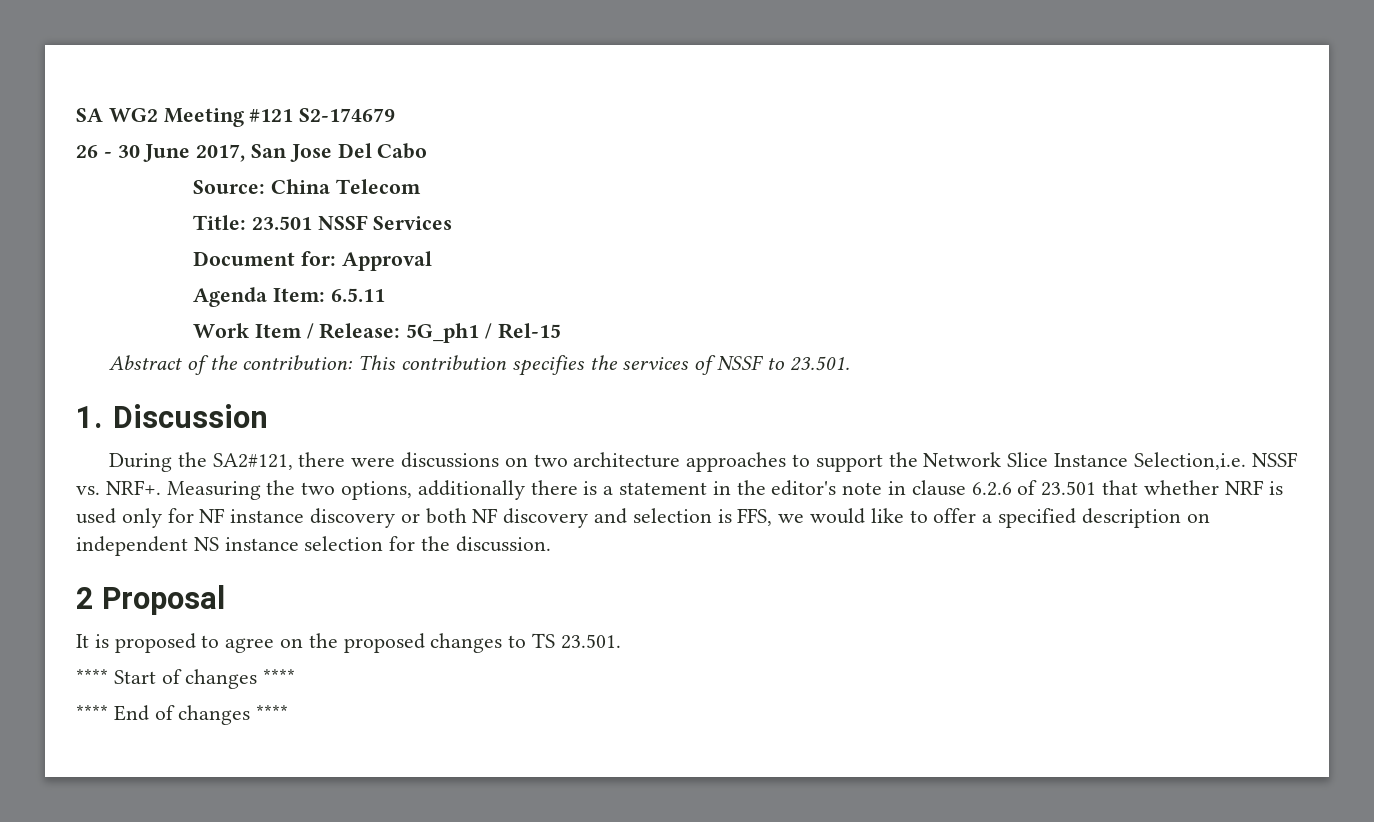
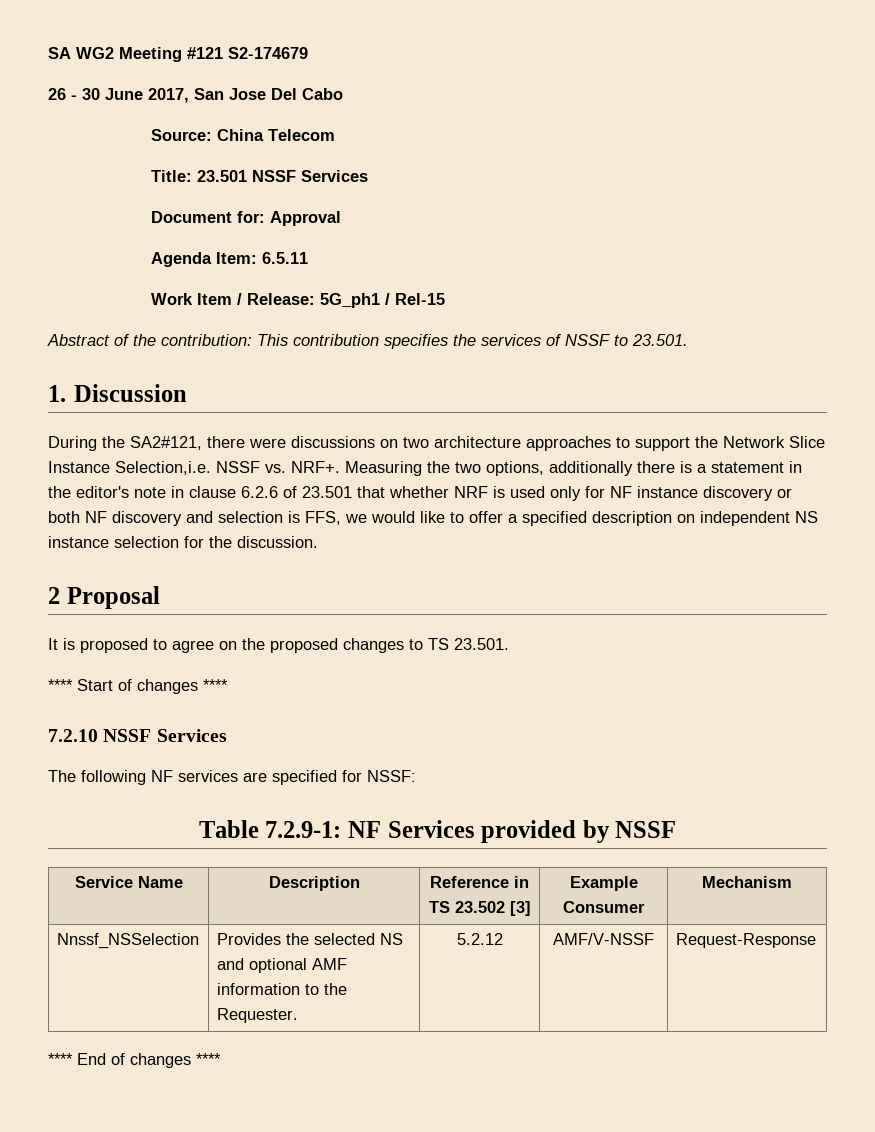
+ 7.2.10 NSSF Services
+ The following NF services are specified for NSSF:
+ Table 7.2.9-1: NF Services provided by NSSF
+ Service Name | Description | Reference in TS 23.502 [3] | Example Consumer | Mechanism
+ Nnssf_NSSelection | Provides the selected NS and optional AMF information to the Requester. | 5.2.12 | AMF/V-NSSF | Request-Response

